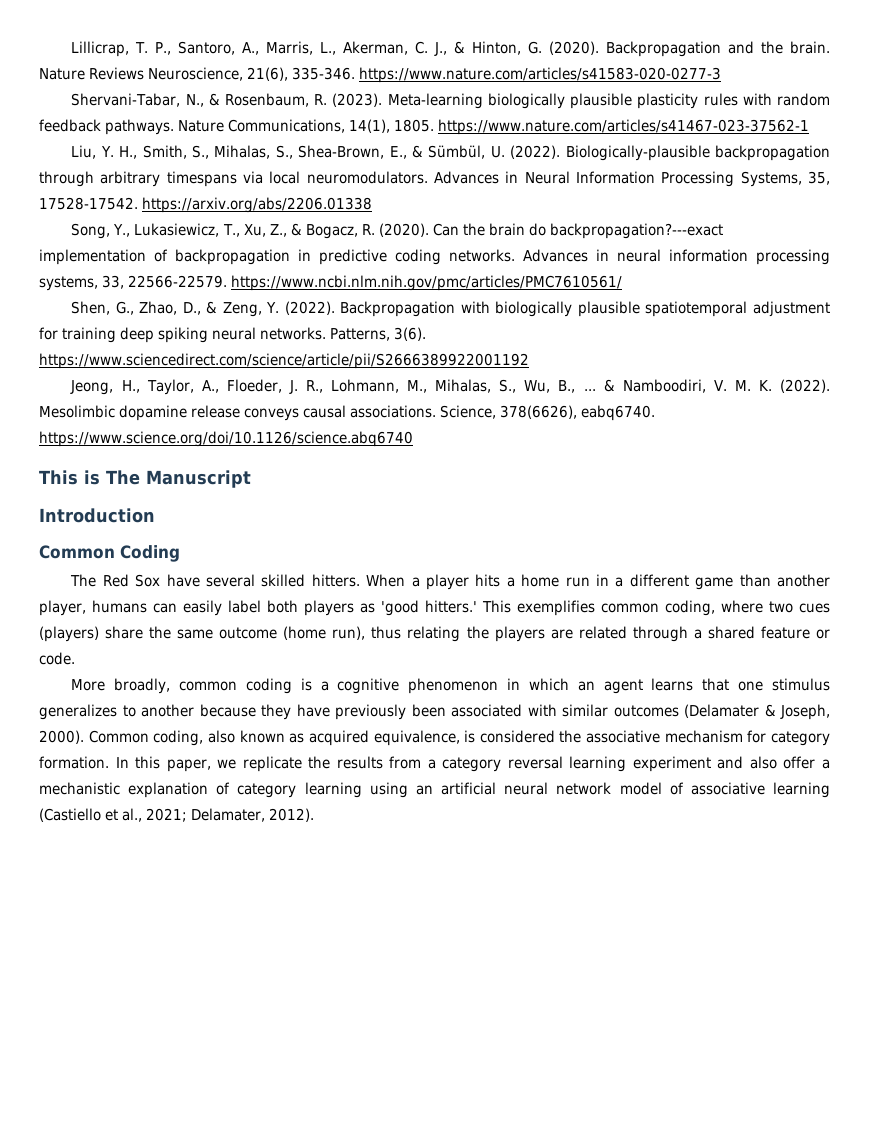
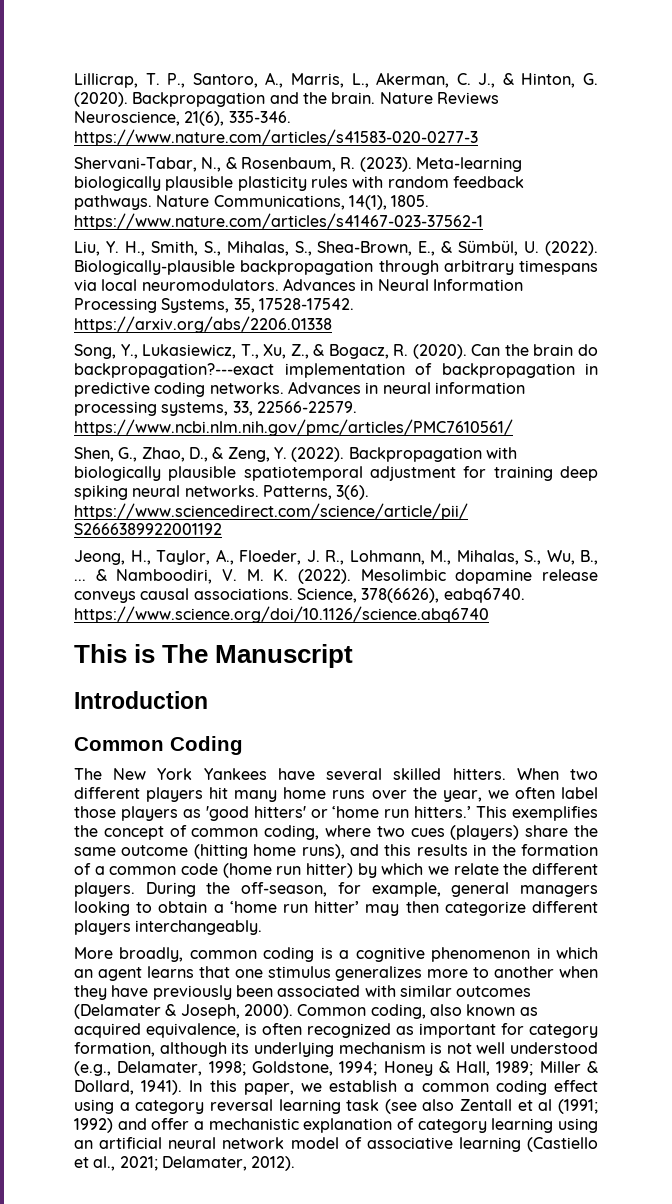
- The Red Sox have several skilled hitters.
+ The New York Yankees have several skilled hitters.
- When a player hits a home run in a different game than another player, humans can easily label both players as 'good hitters.' This exemplifies common coding, where two cues (players) share the same outcome (home run), thus relating the players are related through a shared feature or code.
+ When two different players hit many home runs over the year, we often label those players as 'good hitters' or ‘home run hitters.’ This exemplifies the concept of common coding, where two cues (players) share the same outcome (hitting home runs), and this results in the formation of a common code (home run hitter) by which we relate the different players. During the off-season, for example, general managers looking to obtain a ‘home run hitter’ may then categorize different players interchangeably.
- More broadly, common coding is a cognitive phenomenon in which an agent learns that one stimulus generalizes to another because they have previously been associated with similar outcomes (Delamater & Joseph, 2000).
+ More broadly, common coding is a cognitive phenomenon in which an agent learns that one stimulus generalizes more to another when they have previously been associated with similar outcomes (Delamater & Joseph, 2000).
- Common coding, also known as acquired equivalence, is considered the associative mechanism for category formation. In this paper, we replicate the results from a category reversal learning experiment and also offer a mechanistic explanation of category learning using an artificial neural network model of associative learning (Castiello et al., 2021; Delamater, 2012).
+ Common coding, also known as acquired equivalence, is often recognized as important for category formation, although its underlying mechanism is not well understood (e.g., Delamater, 1998; Goldstone, 1994; Honey & Hall, 1989; Miller & Dollard, 1941). In this paper, we establish a common coding effect using a category reversal learning task (see also Zentall et al (1991; 1992) and offer a mechanistic explanation of category learning using an artificial neural network model of associative learning (Castiello et al., 2021; Delamater, 2012).

